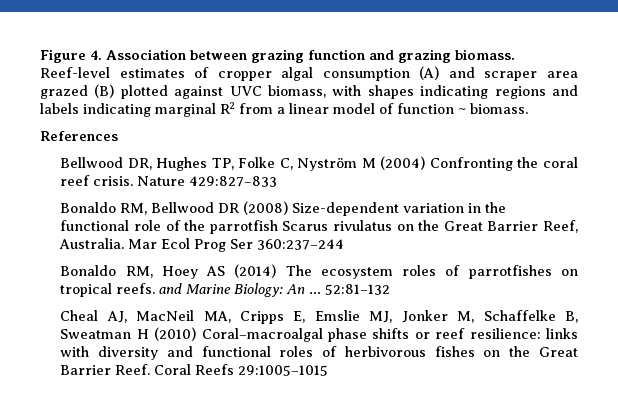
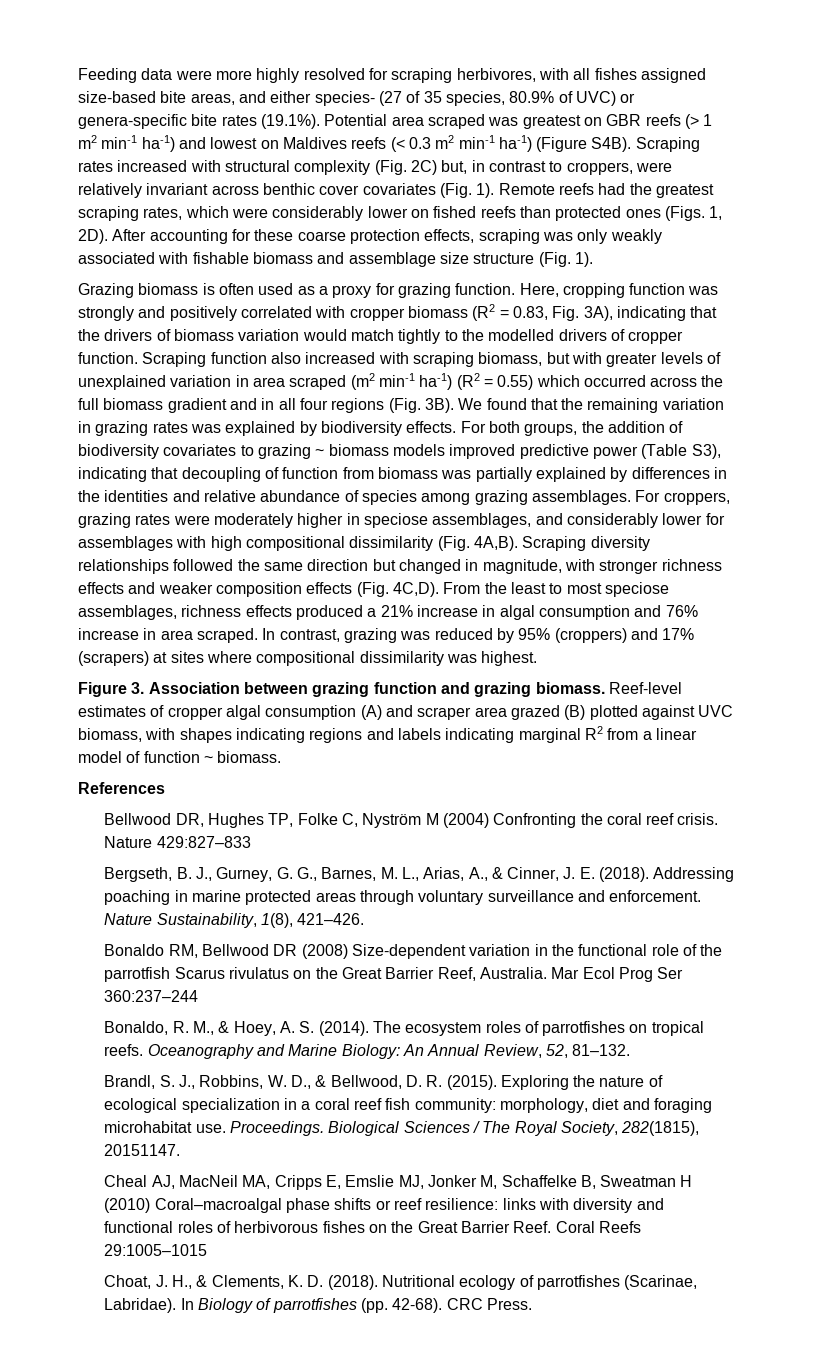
- Figure 4. Association between grazing function and grazing biomass.
+ Feeding data were more highly resolved for scraping herbivores, with all fishes assigned size-based bite areas, and either species- (27 of 35 species, 80.9% of UVC) or genera-specific bite rates (19.1%). Potential area scraped was greatest on GBR reefs (> 1 m2 min-1 ha-1) and lowest on Maldives reefs (< 0.3 m2 min-1 ha-1) (Figure S4B). Scraping rates increased with structural complexity (Fig. 2C) but, in contrast to croppers, were relatively invariant across benthic cover covariates (Fig. 1). Remote reefs had the greatest scraping rates, which were considerably lower on fished reefs than protected ones (Figs. 1, 2D). After accounting for these coarse protection effects, scraping was only weakly associated with fishable biomass and assemblage size structure (Fig. 1).
+ Grazing biomass is often used as a proxy for grazing function. Here, cropping function was strongly and positively correlated with cropper biomass (R2 = 0.83, Fig. 3A), indicating that the drivers of biomass variation would match tightly to the modelled drivers of cropper function. Scraping function also increased with scraping biomass, but with greater levels of unexplained variation in area scraped (m2 min-1 ha-1) (R2 = 0.55) which occurred across the full biomass gradient and in all four regions (Fig. 3B). We found that the remaining variation in grazing rates was explained by biodiversity effects. For both groups, the addition of biodiversity covariates to grazing ~ biomass models improved predictive power (Table S3), indicating that decoupling of function from biomass was partially explained by differences in the identities and relative abundance of species among grazing assemblages. For croppers, grazing rates were moderately higher in speciose assemblages, and considerably lower for assemblages with high compositional dissimilarity (Fig. 4A,B). Scraping diversity relationships followed the same direction but changed in magnitude, with stronger richness effects and weaker composition effects (Fig. 4C,D). From the least to most speciose assemblages, richness effects produced a 21% increase in algal consumption and 76% increase in area scraped. In contrast, grazing was reduced by 95% (croppers) and 17% (scrapers) at sites where compositional dissimilarity was highest.
+ Figure 3. Association between grazing function and grazing biomass.
+ Bergseth, B. J., Gurney, G. G., Barnes, M. L., Arias, A., & Cinner, J. E. (2018). Addressing poaching in marine protected areas through voluntary surveillance and enforcement. Nature Sustainability, 1(8), 421–426.
- Bonaldo RM, Hoey AS (2014) The ecosystem roles of parrotfishes on tropical reefs. and Marine Biology: An … 52:81–132
+ Bonaldo, R. M., & Hoey, A. S. (2014). The ecosystem roles of parrotfishes on tropical reefs. Oceanography and Marine Biology: An Annual Review, 52, 81–132.
+ Brandl, S. J., Robbins, W. D., & Bellwood, D. R. (2015). Exploring the nature of ecological specialization in a coral reef fish community: morphology, diet and foraging microhabitat use. Proceedings. Biological Sciences / The Royal Society, 282(1815), 20151147.
+ Choat, J. H., & Clements, K. D. (2018). Nutritional ecology of parrotfishes (Scarinae, Labridae). In Biology of parrotfishes (pp. 42-68). CRC Press.

